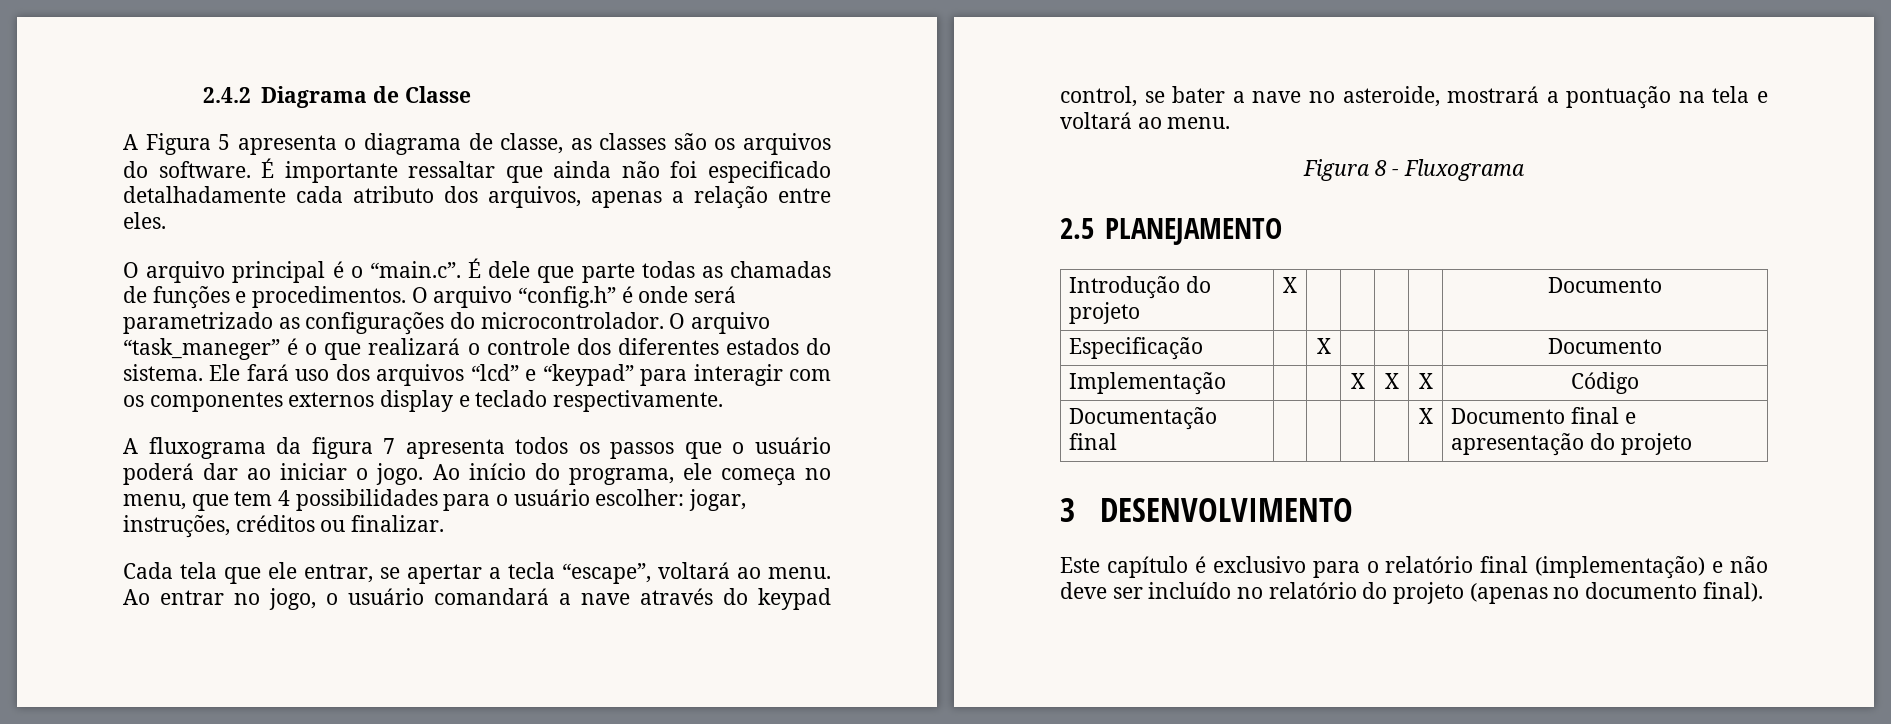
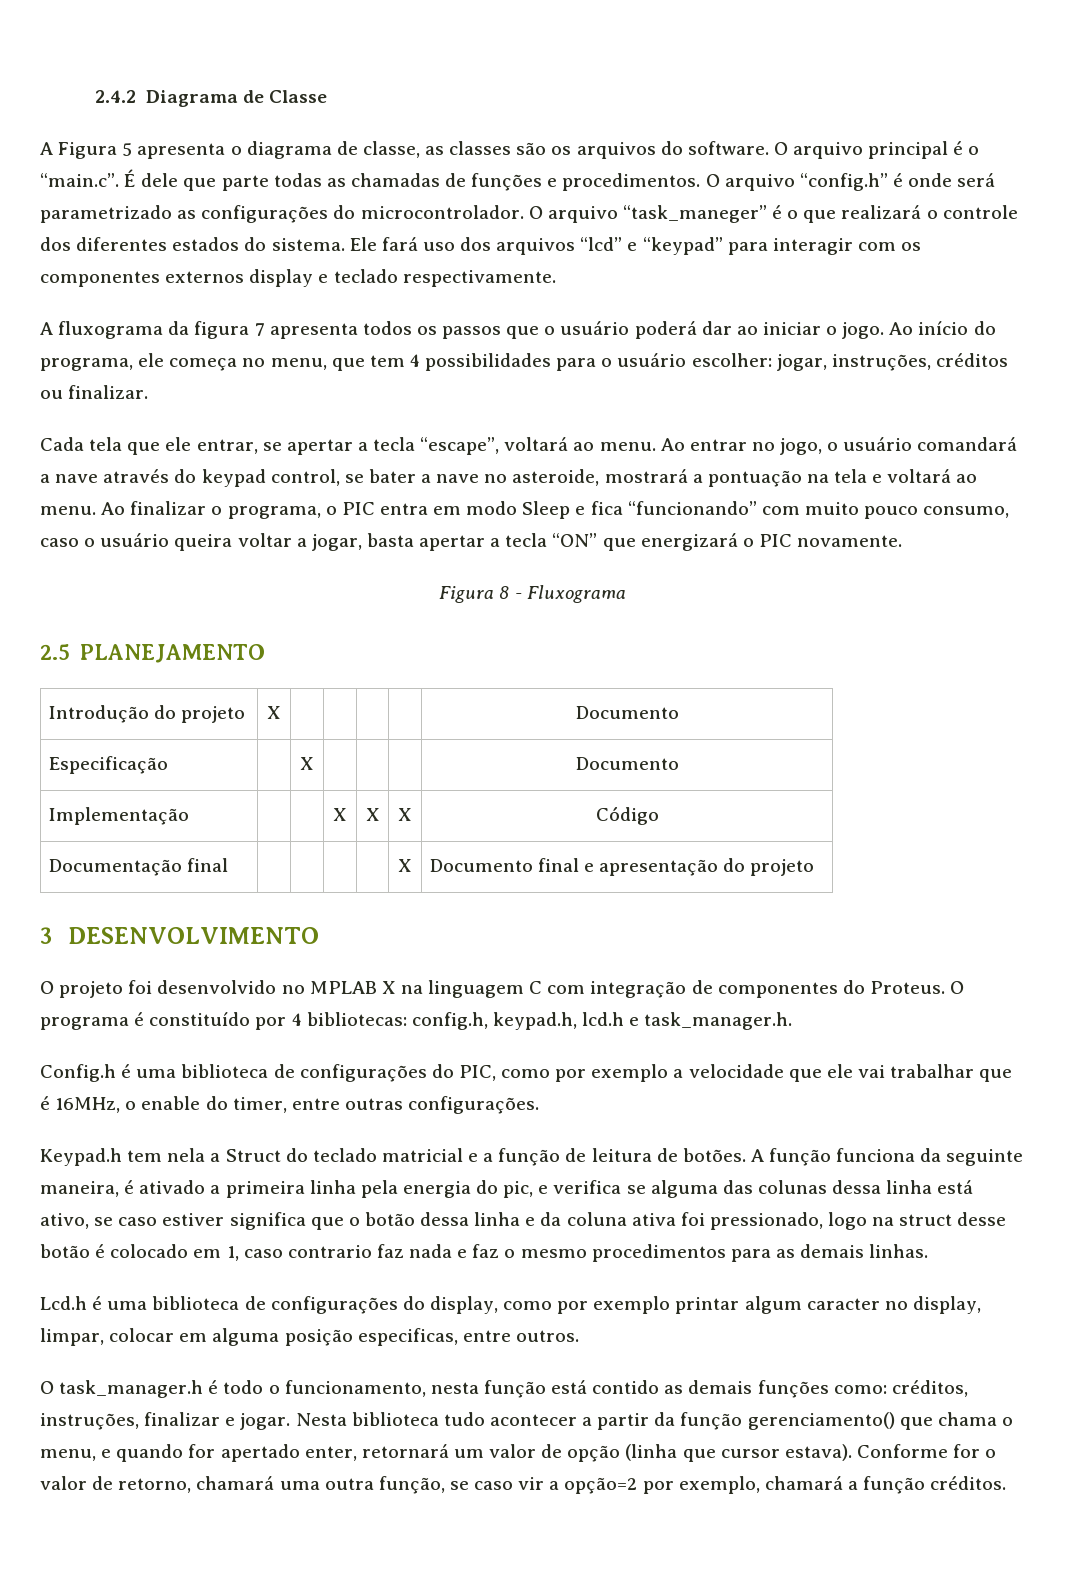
- A Figura 5 apresenta o diagrama de classe, as classes são os arquivos do software. É importante ressaltar que ainda não foi especificado detalhadamente cada atributo dos arquivos, apenas a relação entre eles.
- O arquivo principal é o “main.c”. É dele que parte todas as chamadas de funções e procedimentos.
+ A Figura 5 apresenta o diagrama de classe, as classes são os arquivos do software. O arquivo principal é o “main.c”. É dele que parte todas as chamadas de funções e procedimentos.
+ Ao finalizar o programa, o PIC entra em modo Sleep e fica “funcionando” com muito pouco consumo, caso o usuário queira voltar a jogar, basta apertar a tecla “ON” que energizará o PIC novamente.
- Este capítulo é exclusivo para o relatório final (implementação) e não deve ser incluído no relatório do projeto (apenas no documento final).
+ O projeto foi desenvolvido no MPLAB X na linguagem C com integração de componentes do Proteus. O programa é constituído por 4 bibliotecas: config.h, keypad.h, lcd.h e task_manager.h.
+ Config.h é uma biblioteca de configurações do PIC, como por exemplo a velocidade que ele vai trabalhar que é 16MHz, o enable do timer, entre outras configurações.
+ Keypad.h tem nela a Struct do teclado matricial e a função de leitura de botões. A função funciona da seguinte maneira, é ativado a primeira linha pela energia do pic, e verifica se alguma das colunas dessa linha está ativo, se caso estiver significa que o botão dessa linha e da coluna ativa foi pressionado, logo na struct desse botão é colocado em 1, caso contrario faz nada e faz o mesmo procedimentos para as demais linhas.
+ Lcd.h é uma biblioteca de configurações do display, como por exemplo printar algum caracter no display, limpar, colocar em alguma posição especificas, entre outros.
+ O task_manager.h é todo o funcionamento, nesta função está contido as demais funções como: créditos, instruções, finalizar e jogar. Nesta biblioteca tudo acontecer a partir da função gerenciamento() que chama o menu, e quando for apertado enter, retornará um valor de opção (linha que cursor estava). Conforme for o valor de retorno, chamará uma outra função, se caso vir a opção=2 por exemplo, chamará a função créditos.

